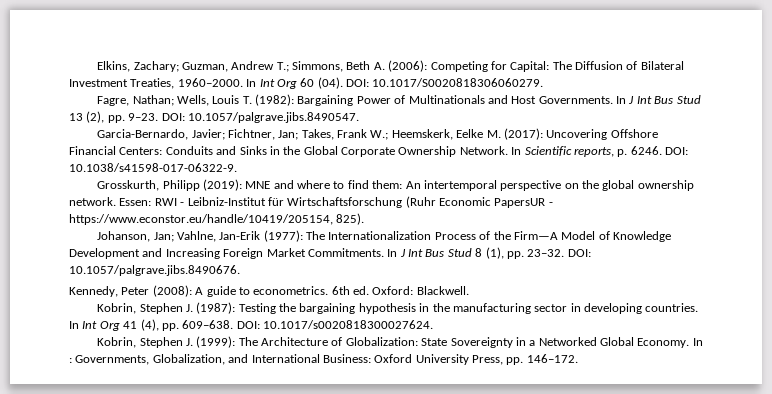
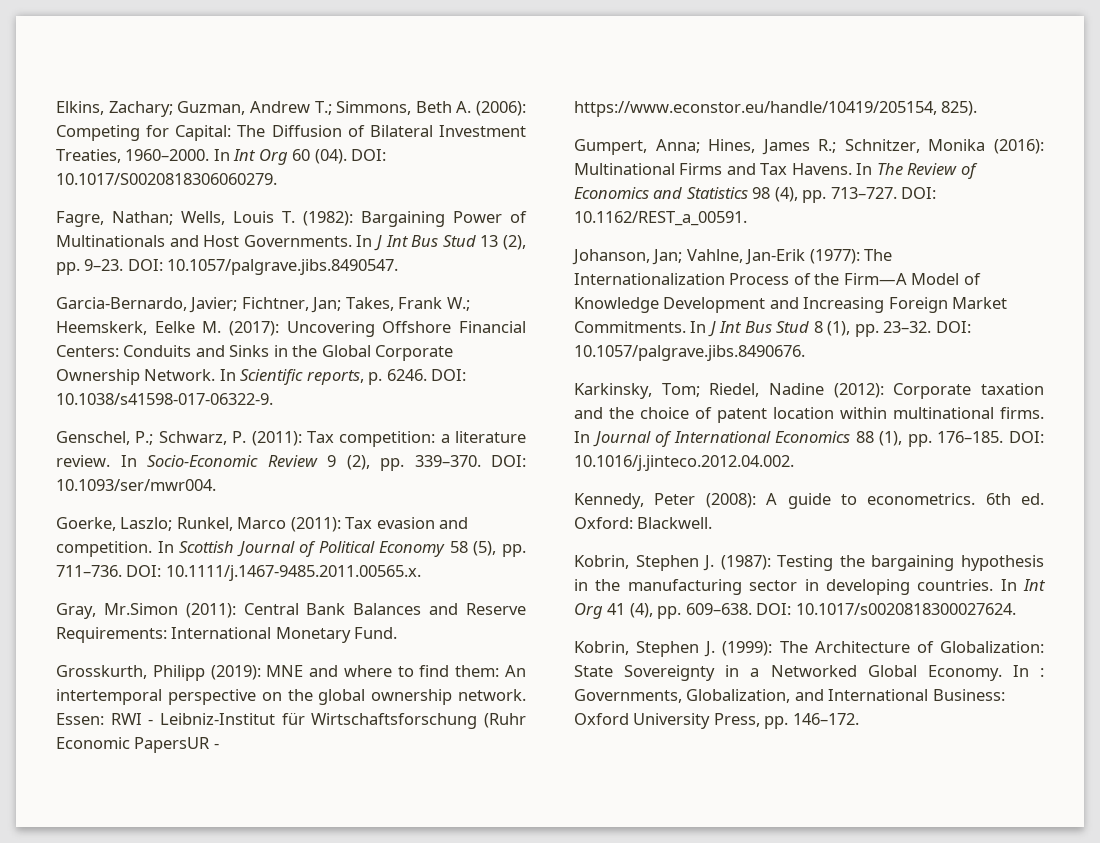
+ Genschel, P.; Schwarz, P. (2011): Tax competition: a literature review. In Socio-Economic Review 9 (2), pp. 339–370. DOI: 10.1093/ser/mwr004.
+ Goerke, Laszlo; Runkel, Marco (2011): Tax evasion and competition. In Scottish Journal of Political Economy 58 (5), pp. 711–736. DOI: 10.1111/j.1467-9485.2011.00565.x.
+ Gray, Mr.Simon (2011): Central Bank Balances and Reserve Requirements: International Monetary Fund.
+ Gumpert, Anna; Hines, James R.; Schnitzer, Monika (2016): Multinational Firms and Tax Havens. In The Review of Economics and Statistics 98 (4), pp. 713–727. DOI: 10.1162/REST_a_00591.
+ Karkinsky, Tom; Riedel, Nadine (2012): Corporate taxation and the choice of patent location within multinational firms. In Journal of International Economics 88 (1), pp. 176–185. DOI: 10.1016/j.jinteco.2012.04.002.

